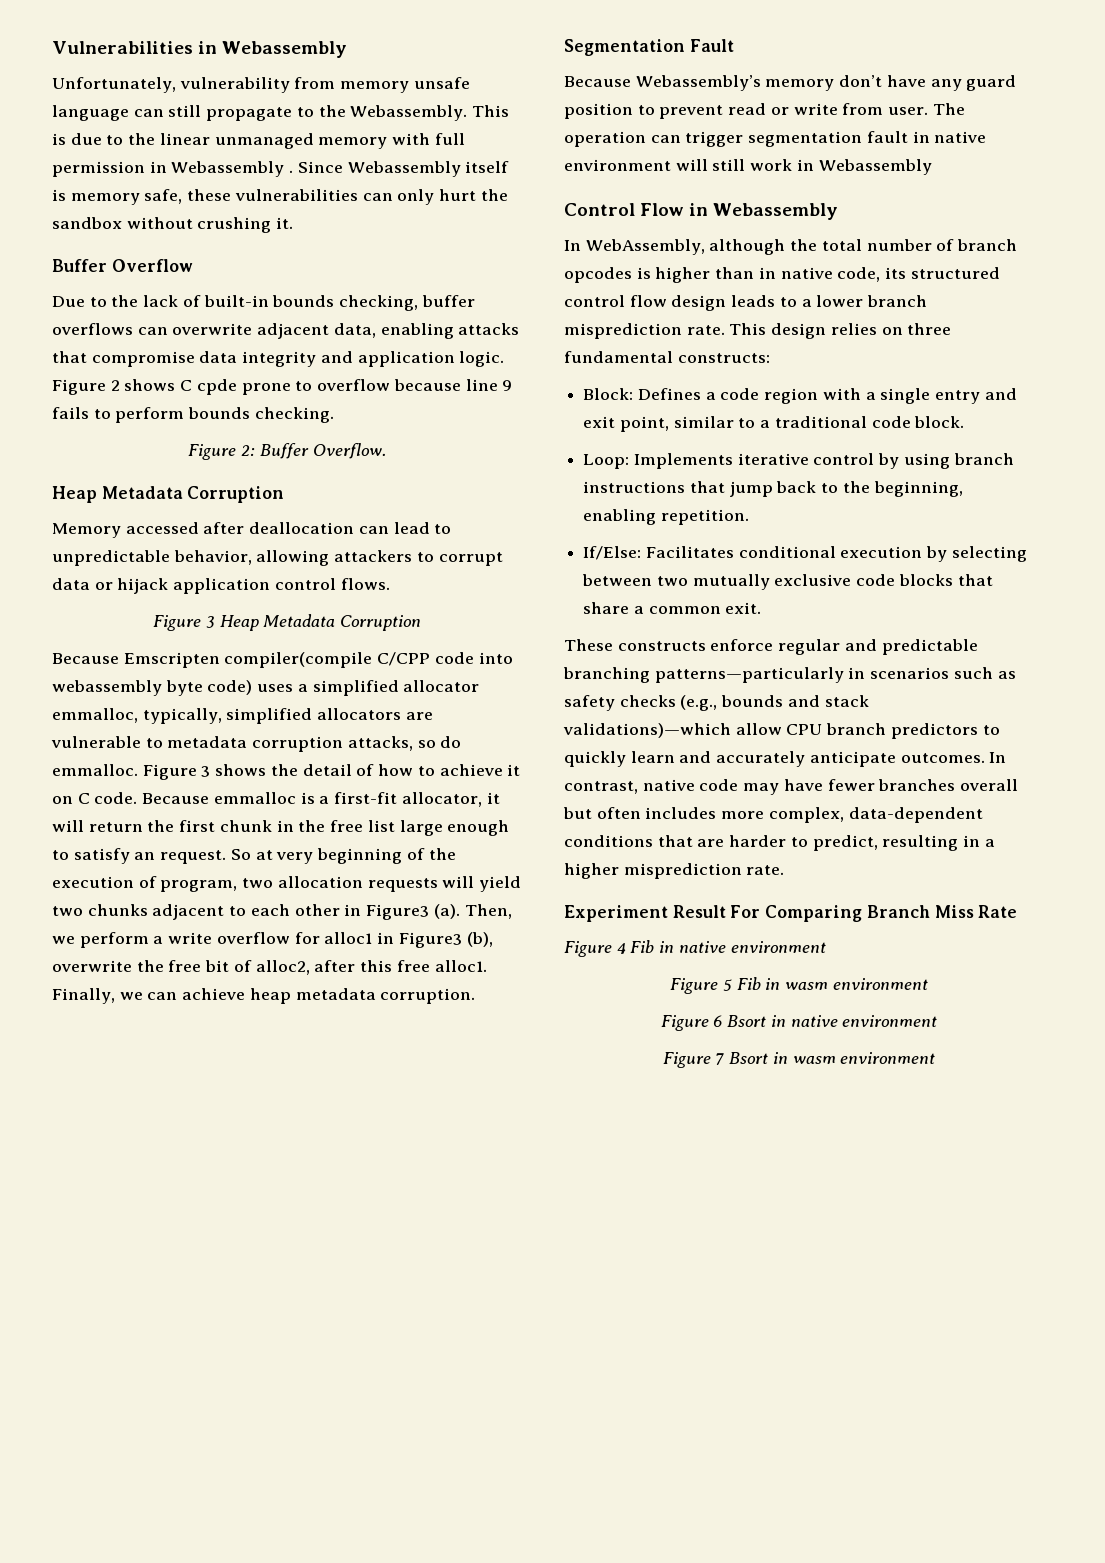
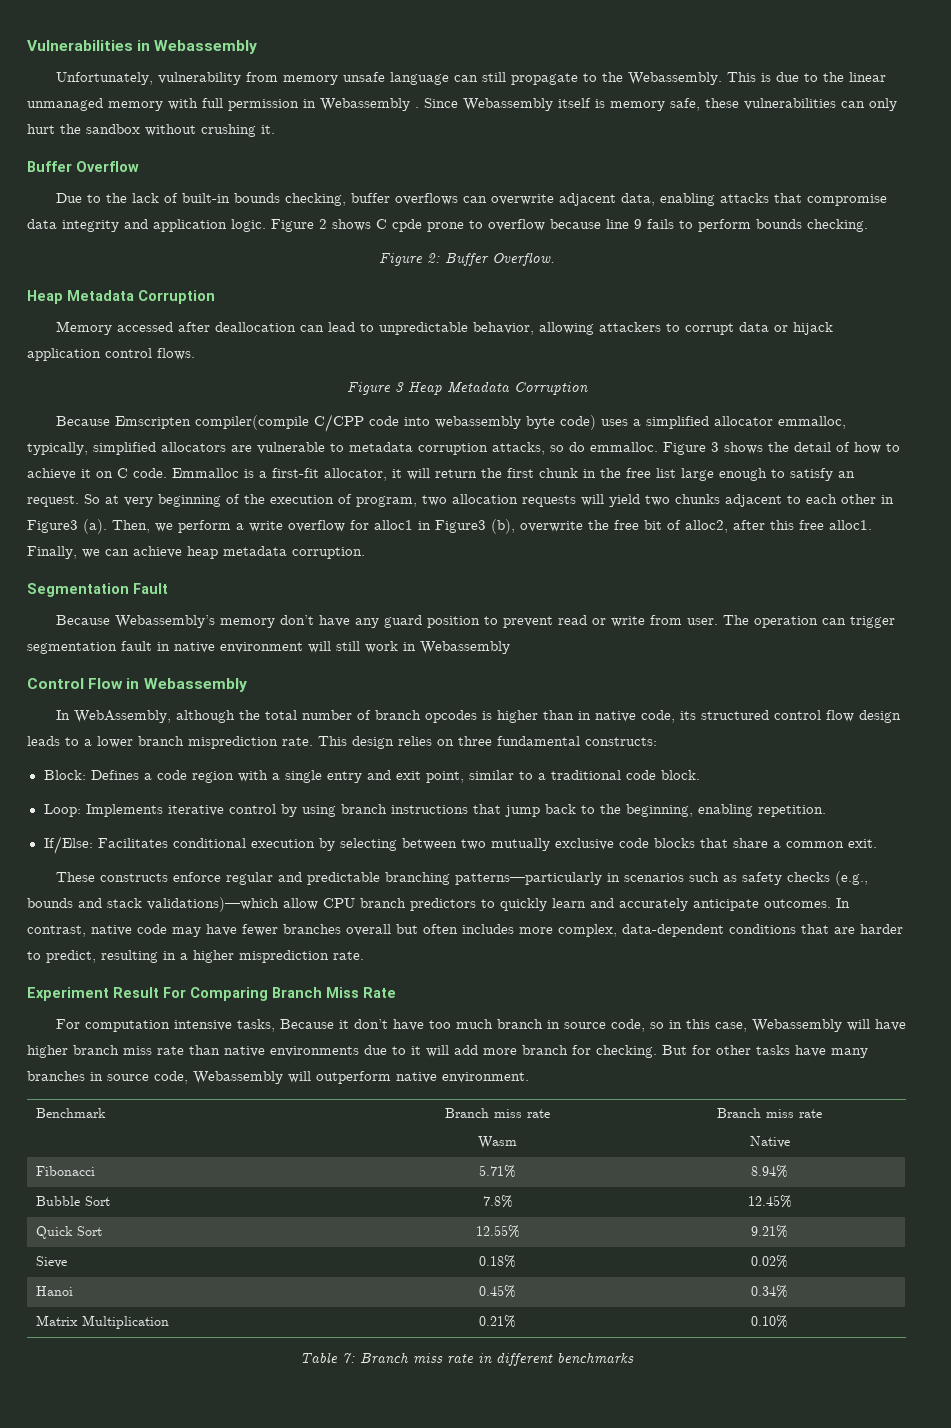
- Because emmalloc is a first-fit allocator, it will return the first chunk in the free list large enough to satisfy an request.
+ Emmalloc is a first-fit allocator, it will return the first chunk in the free list large enough to satisfy an request.
- Figure 4 Fib in native environment
- Figure 5 Fib in wasm environment
- Figure 6 Bsort in native environment
- Figure 7 Bsort in wasm environment
+ For computation intensive tasks, Because it don’t have too much branch in source code, so in this case, Webassembly will have higher branch miss rate than native environments due to it will add more branch for checking. But for other tasks have many branches in source code, Webassembly will outperform native environment.
+ Benchmark | Branch miss rate
+ Wasm | Branch miss rate
+ Native
+ Fibonacci | 5.71% | 8.94%
+ Bubble Sort | 7.8% | 12.45%
+ Quick Sort | 12.55% | 9.21%
+ Sieve | 0.18% | 0.02%
+ Hanoi | 0.45% | 0.34%
+ Matrix Multiplication | 0.21% | 0.10%
+ Table 7: Branch miss rate in different benchmarks

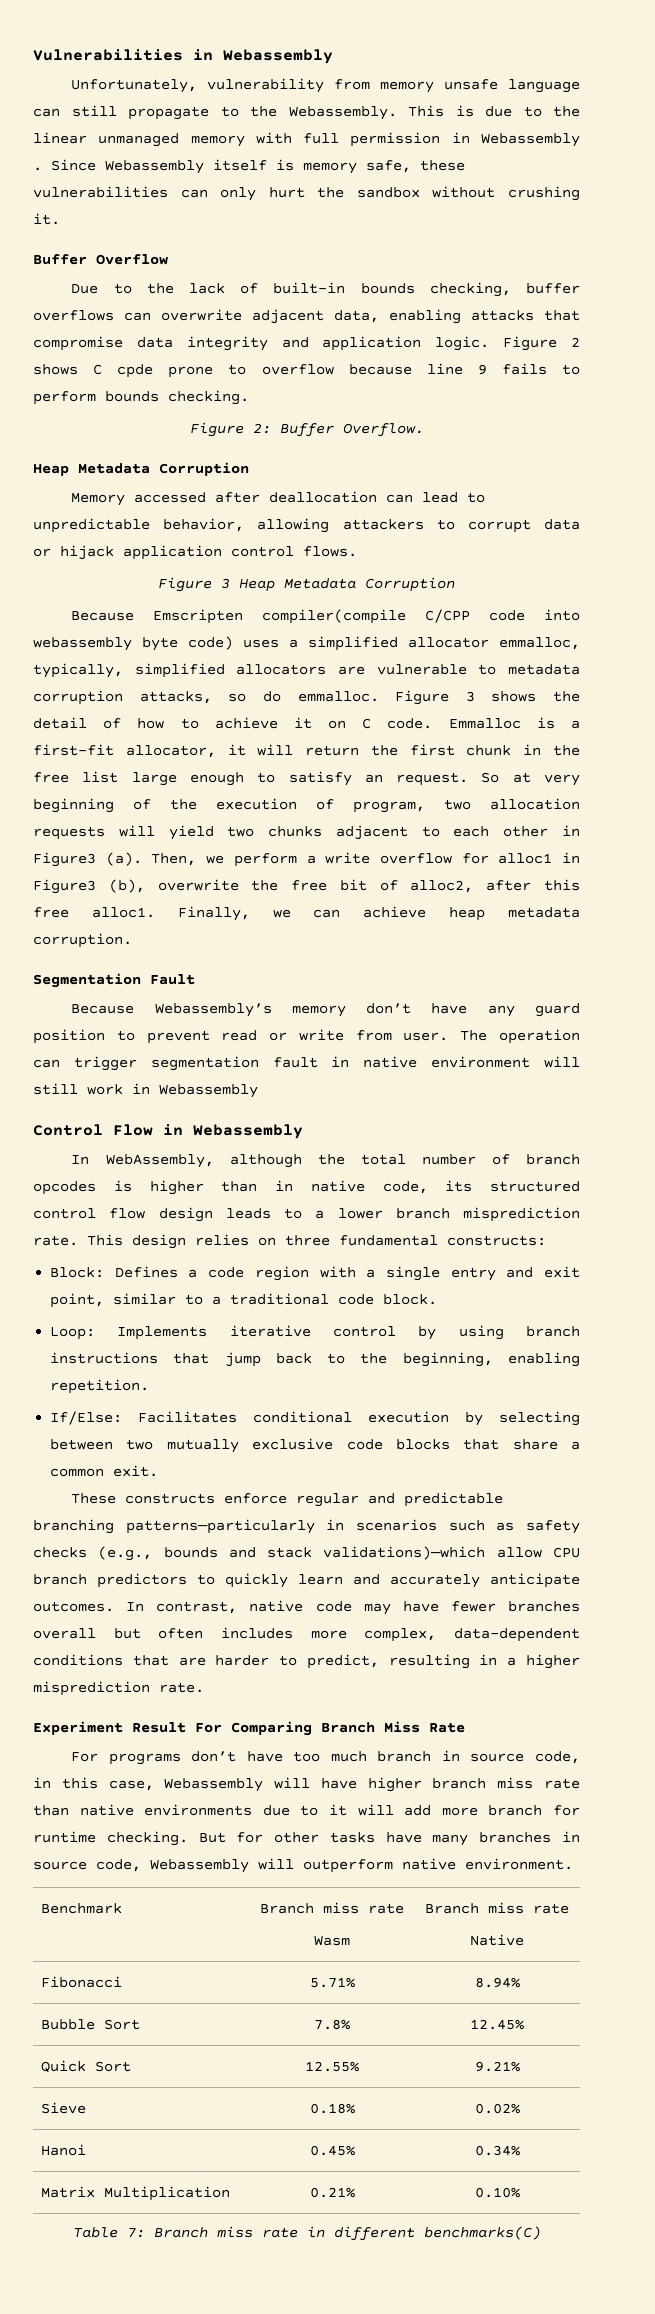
- For computation intensive tasks, Because it don’t have too much branch in source code, so in this case, Webassembly will have higher branch miss rate than native environments due to it will add more branch for checking.
+ For programs don’t have too much branch in source code, in this case, Webassembly will have higher branch miss rate than native environments due to it will add more branch for runtime checking.
- Table 7: Branch miss rate in different benchmarks
+ Table 7: Branch miss rate in different benchmarks(C)

